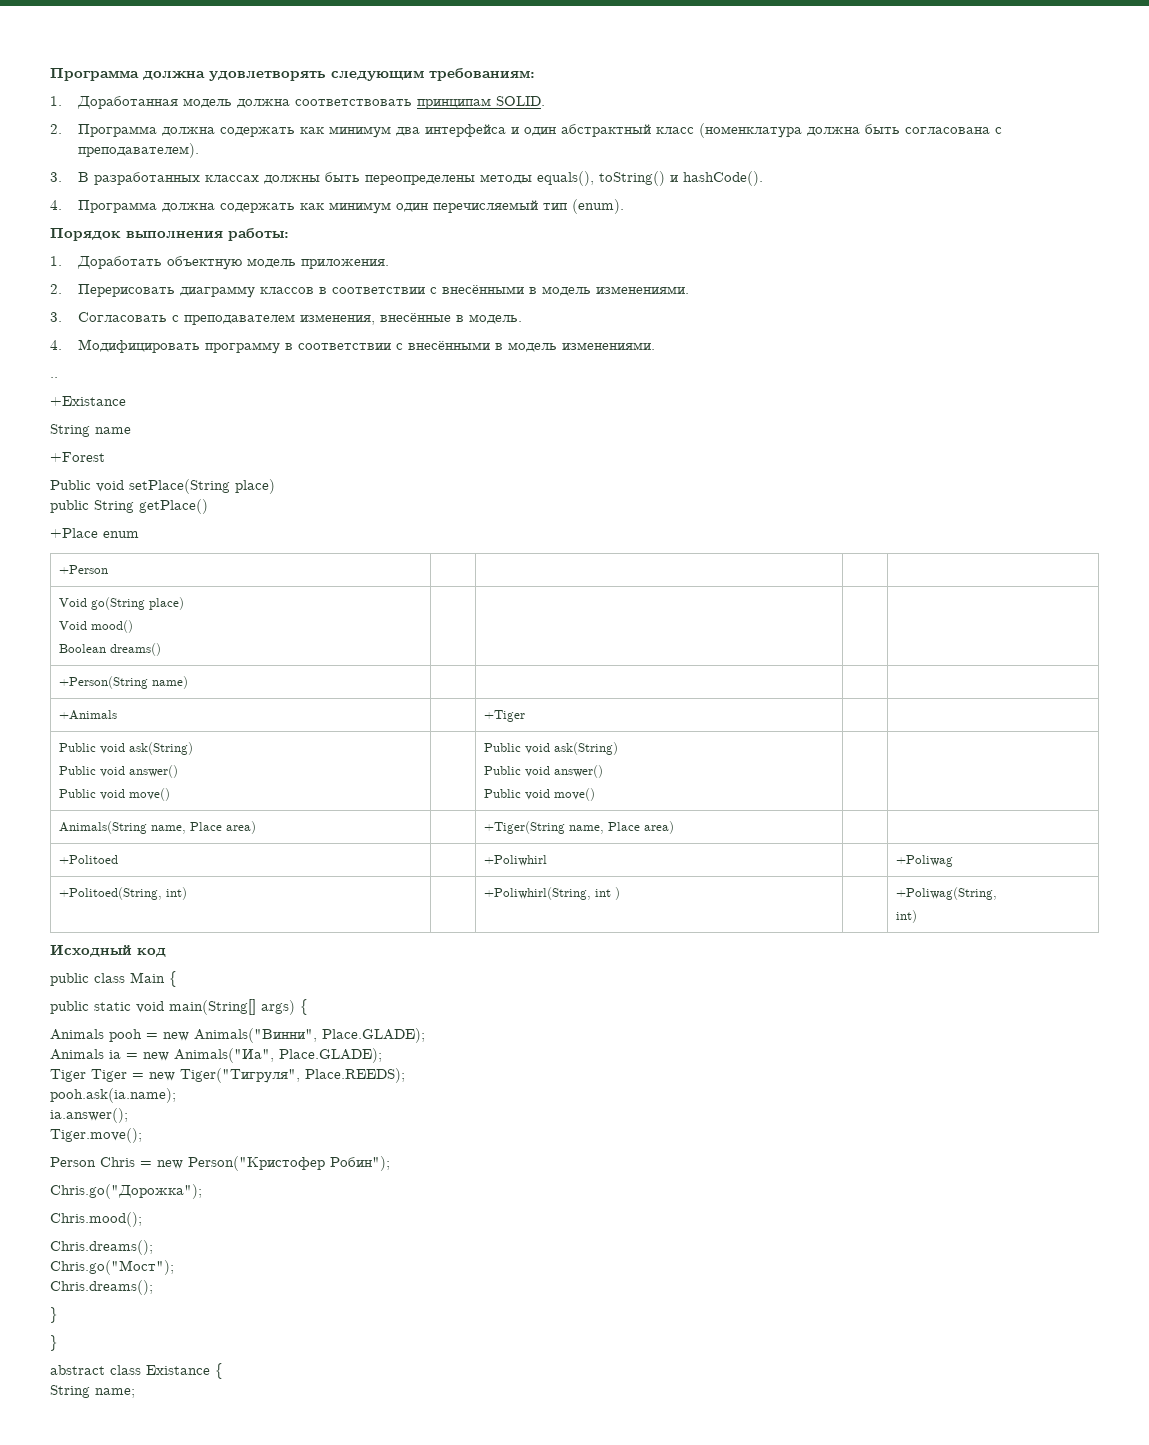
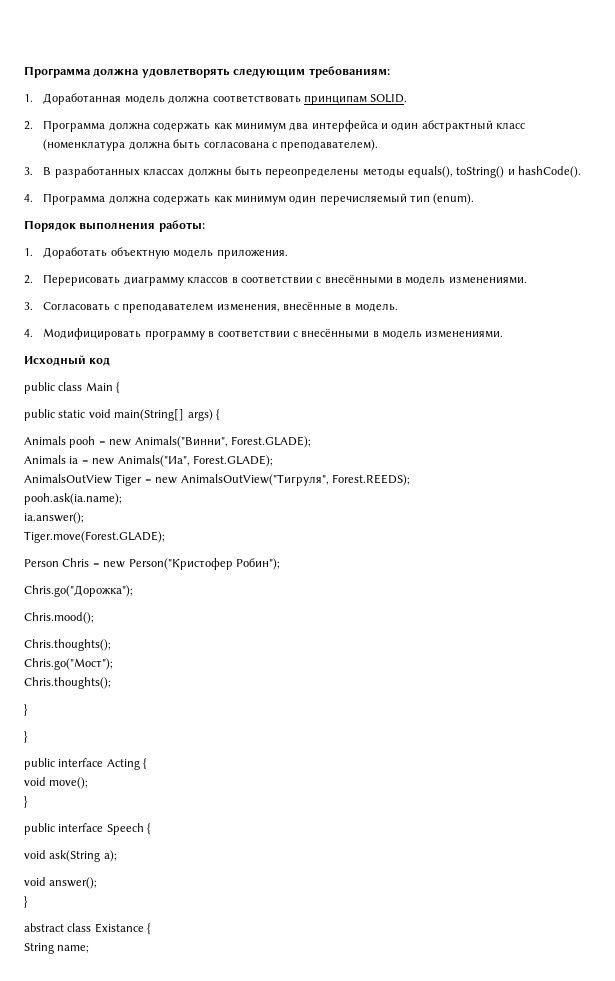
- ..
- +Existance
- String name
- +Forest
- Public void setPlace(String place)
- public String getPlace()
- +Place enum
- +Person | | | |
- Void go(String place)
- Void mood()
- Boolean dreams() | | | |
- +Person(String name) | | | |
- +Animals | | +Tiger | |
- Public void ask(String)
- Public void answer()
- Public void move() | | Public void ask(String)
- Public void answer()
- Public void move() | |
- Animals(String name, Place area) | | +Tiger(String name, Place area) | |
- +Politoed | | +Poliwhirl | | +Poliwag
- +Politoed(String, int) | | +Poliwhirl(String, int ) | | +Poliwag(String,
- int)
- Animals pooh = new Animals("Винни", Place.GLADE);
+ Animals pooh = new Animals("Винни", Forest.GLADE);
- Animals ia = new Animals("Иа", Place.GLADE);
- Tiger Tiger = new Tiger("Тигруля", Place.REEDS);
+ Animals ia = new Animals("Иа", Forest.GLADE);
+ AnimalsOutView Tiger = new AnimalsOutView("Тигруля", Forest.REEDS);
- Tiger.move();
+ Tiger.move(Forest.GLADE);
  Chris.mood();
- Chris.dreams();
+ Chris.thoughts();
  Chris.go("Мост");
- Chris.dreams();
+ Chris.thoughts();
+ public interface Acting {
+ void move();
+ }
+ public interface Speech {
+ void ask(String a);
+ void answer();
+ }

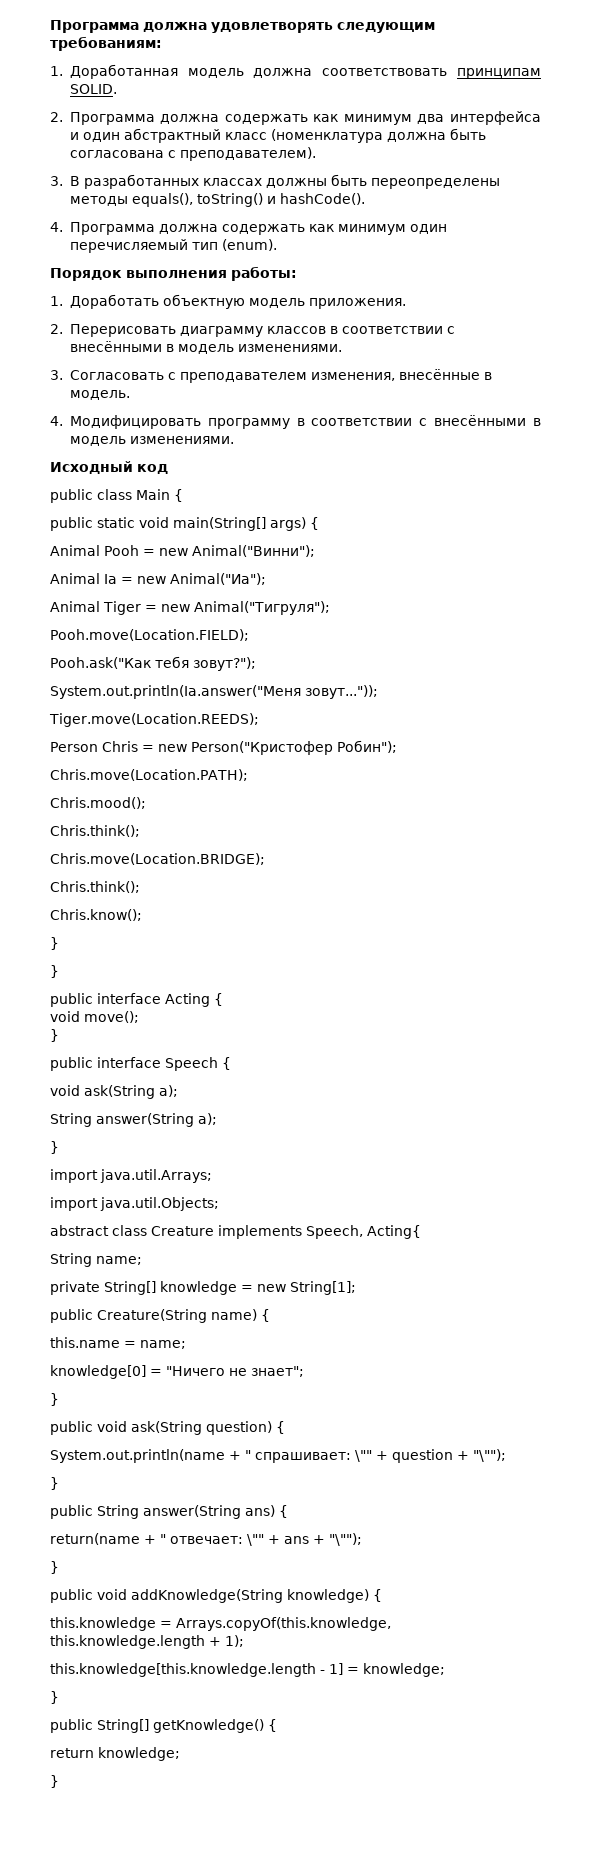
- Animals pooh = new Animals("Винни", Forest.GLADE);
- Animals ia = new Animals("Иа", Forest.GLADE);
- AnimalsOutView Tiger = new AnimalsOutView("Тигруля", Forest.REEDS);
- pooh.ask(ia.name);
- ia.answer();
- Tiger.move(Forest.GLADE);
+ Animal Pooh = new Animal("Винни");
+ Animal Ia = new Animal("Иа");
+ Animal Tiger = new Animal("Тигруля");
+ Pooh.move(Location.FIELD);
+ Pooh.ask("Как тебя зовут?");
+ System.out.println(Ia.answer("Меня зовут..."));
+ Tiger.move(Location.REEDS);
- Chris.go("Дорожка");
+ Chris.move(Location.PATH);
  Chris.mood();
- Chris.thoughts();
- Chris.go("Мост");
- Chris.thoughts();
+ Chris.think();
+ Chris.move(Location.BRIDGE);
+ Chris.think();
+ Chris.know();
- void answer();
+ String answer(String a);
  }
- abstract class Existance {
+ import java.util.Arrays;
+ import java.util.Objects;
+ abstract class Creature implements Speech, Acting{
  String name;
+ private String[] knowledge = new String[1];
+ public Creature(String name) {
+ this.name = name;
+ knowledge[0] = "Ничего не знает";
+ }
+ public void ask(String question) {
+ System.out.println(name + " спрашивает: \"" + question + "\"");
+ }
+ public String answer(String ans) {
+ return(name + " отвечает: \"" + ans + "\"");
+ }
+ public void addKnowledge(String knowledge) {
+ this.knowledge = Arrays.copyOf(this.knowledge, this.knowledge.length + 1);
+ this.knowledge[this.knowledge.length - 1] = knowledge;
+ }
+ public String[] getKnowledge() {
+ return knowledge;
+ }

